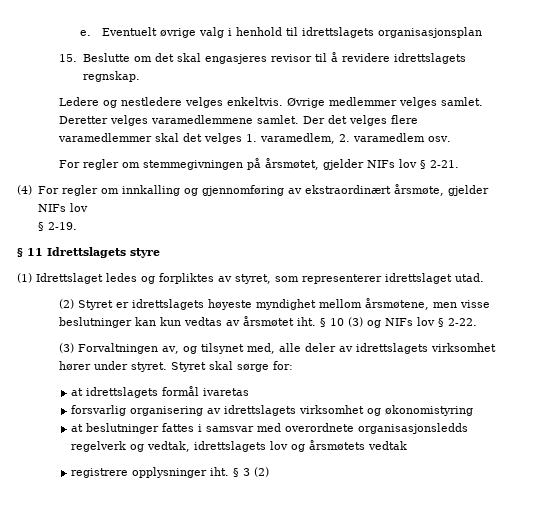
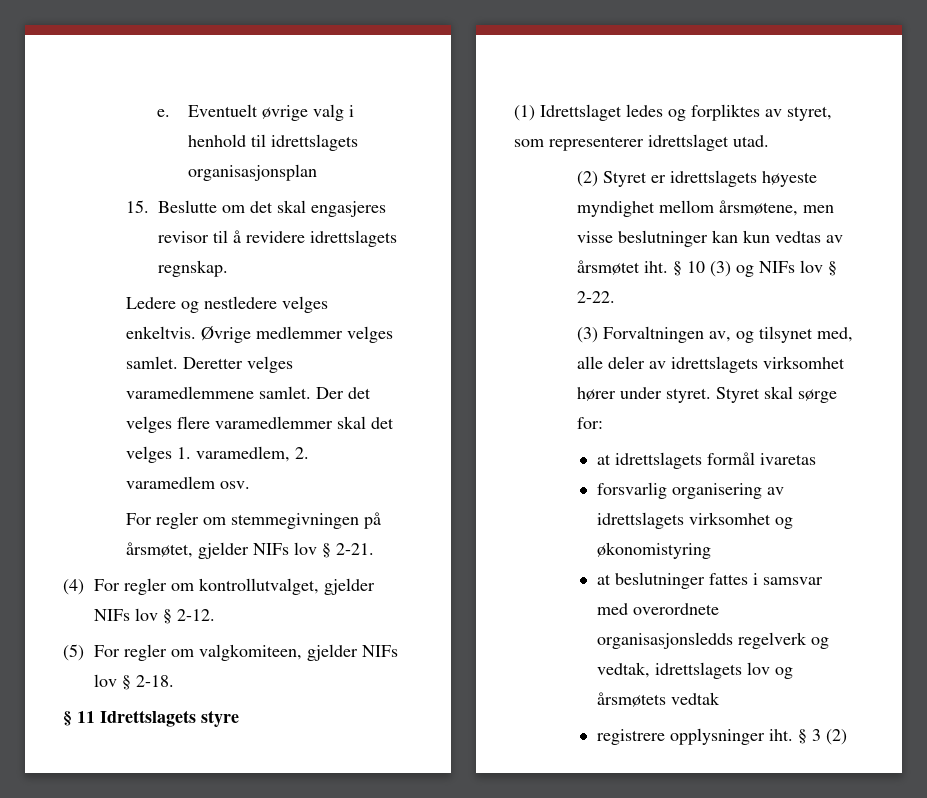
- (4) For regler om innkalling og gjennomføring av ekstraordinært årsmøte, gjelder NIFs lov
- § 2-19.
+ (4) For regler om kontrollutvalget, gjelder NIFs lov § 2-12.
+ (5) For regler om valgkomiteen, gjelder NIFs lov § 2-18.

